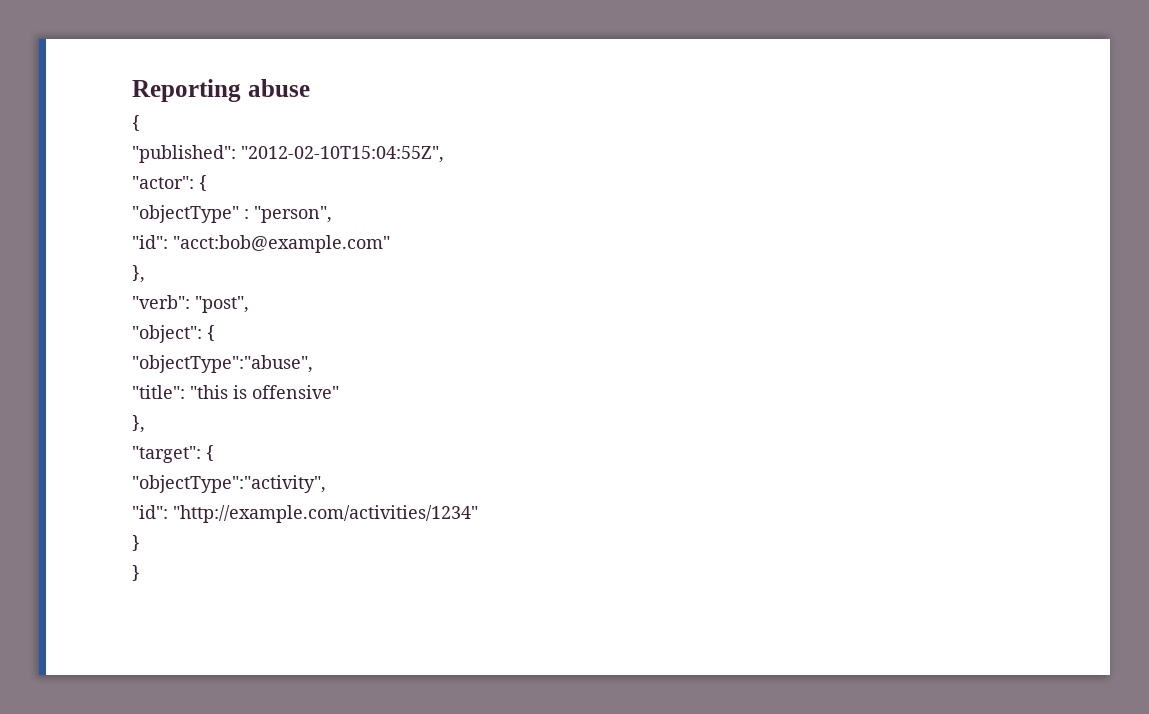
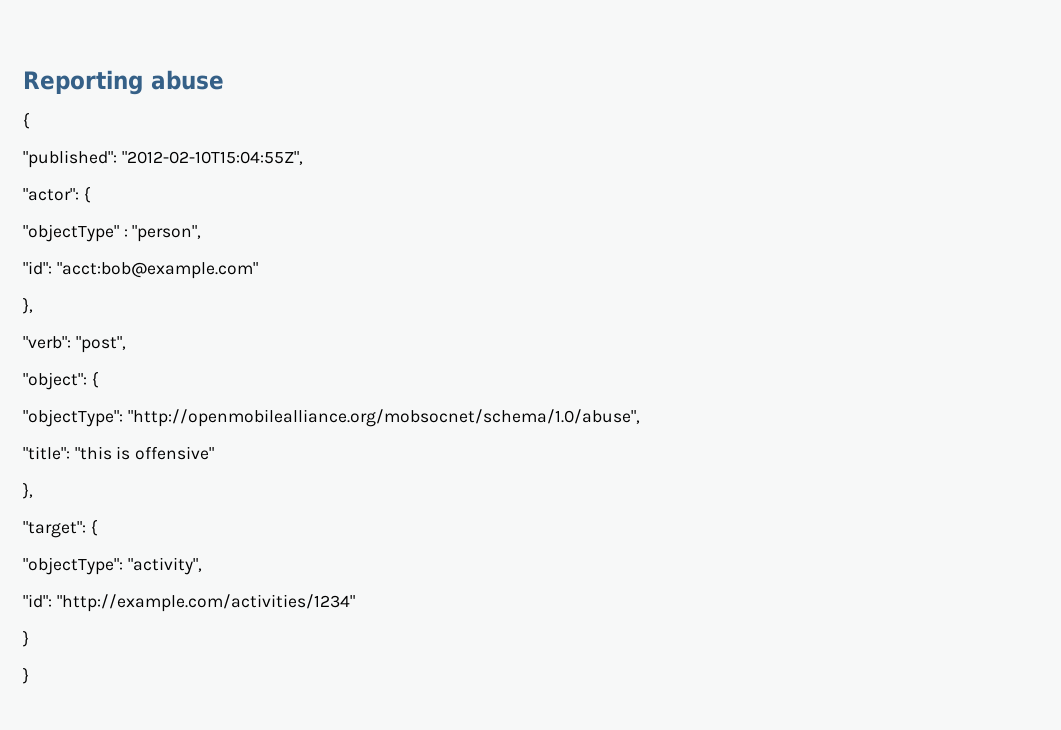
- "objectType":"abuse",
+ "objectType": "http://openmobilealliance.org/mobsocnet/schema/1.0/abuse",
- "objectType":"activity",
+ "objectType": "activity",

